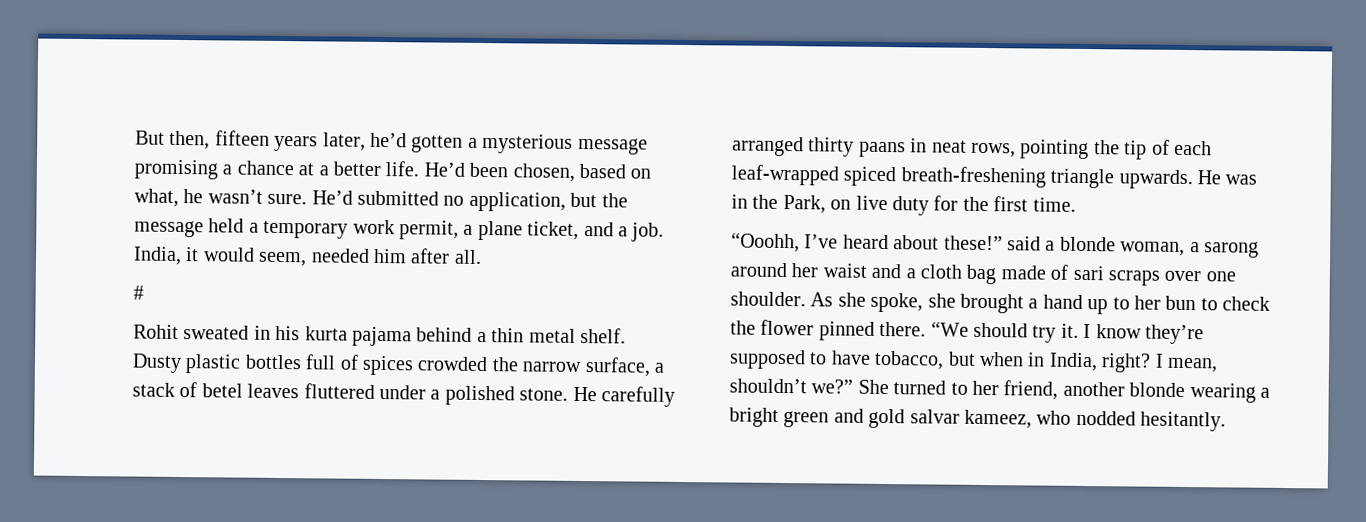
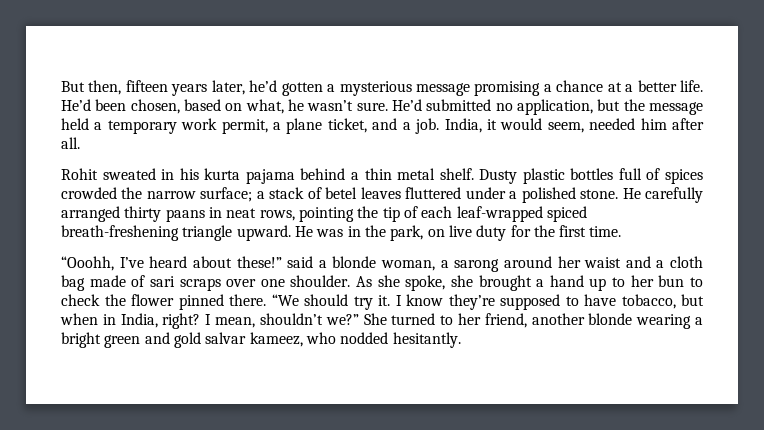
- #
- Dusty plastic bottles full of spices crowded the narrow surface, a stack of betel leaves fluttered under a polished stone.
+ Dusty plastic bottles full of spices crowded the narrow surface; a stack of betel leaves fluttered under a polished stone.
- He carefully arranged thirty paans in neat rows, pointing the tip of each leaf-wrapped spiced breath-freshening triangle upwards.
+ He carefully arranged thirty paans in neat rows, pointing the tip of each leaf-wrapped spiced breath-freshening triangle upward.
- He was in the Park, on live duty for the first time.
+ He was in the park, on live duty for the first time.

